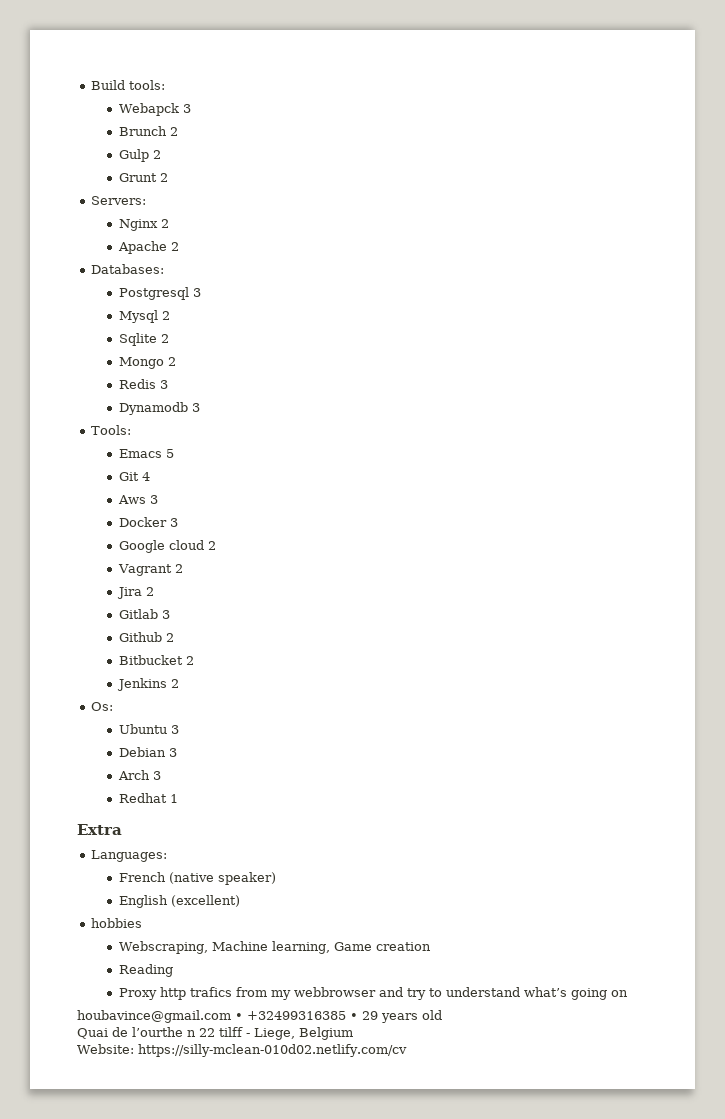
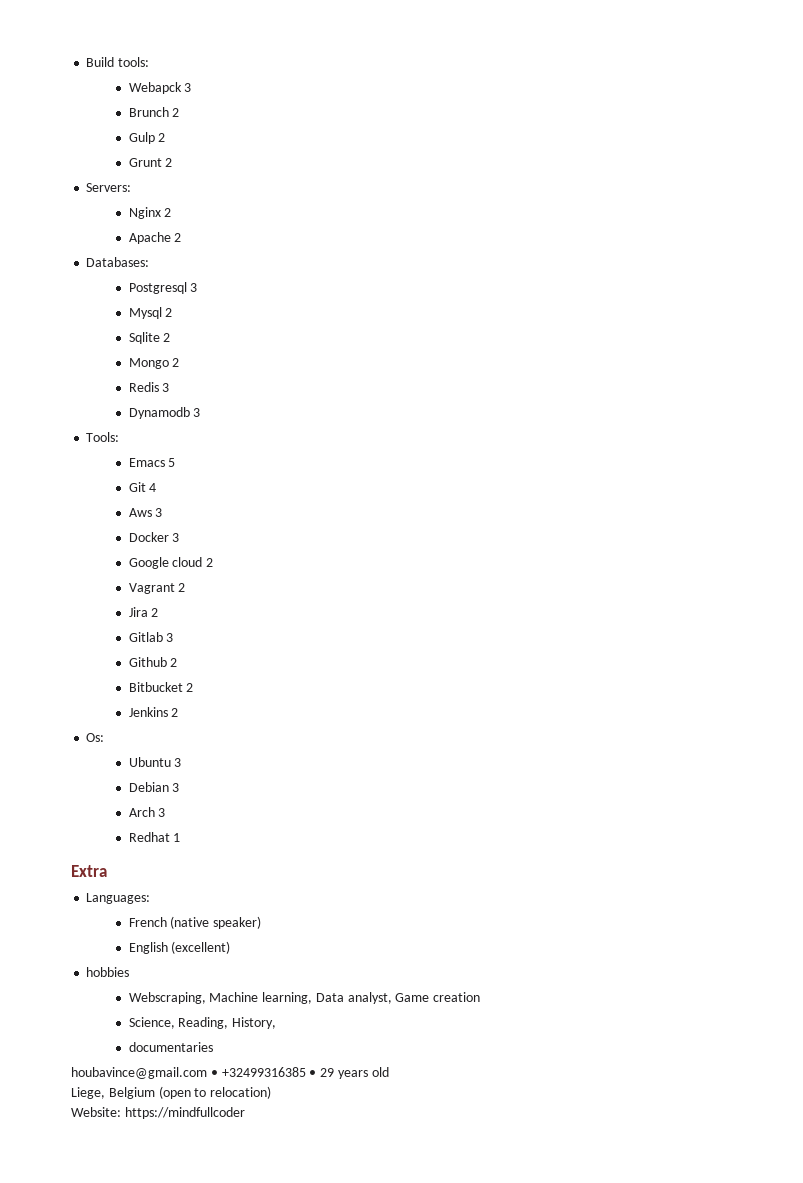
- Webscraping, Machine learning, Game creation
+ Webscraping, Machine learning, Data analyst, Game creation
- Reading
- Proxy http trafics from my webbrowser and try to understand what’s going on
+ Science, Reading, History,
+ documentaries
- Quai de l’ourthe n 22 tilff - Liege, Belgium
+ Liege, Belgium (open to relocation)
- Website: https://silly-mclean-010d02.netlify.com/cv
+ Website: https://mindfullcoder

